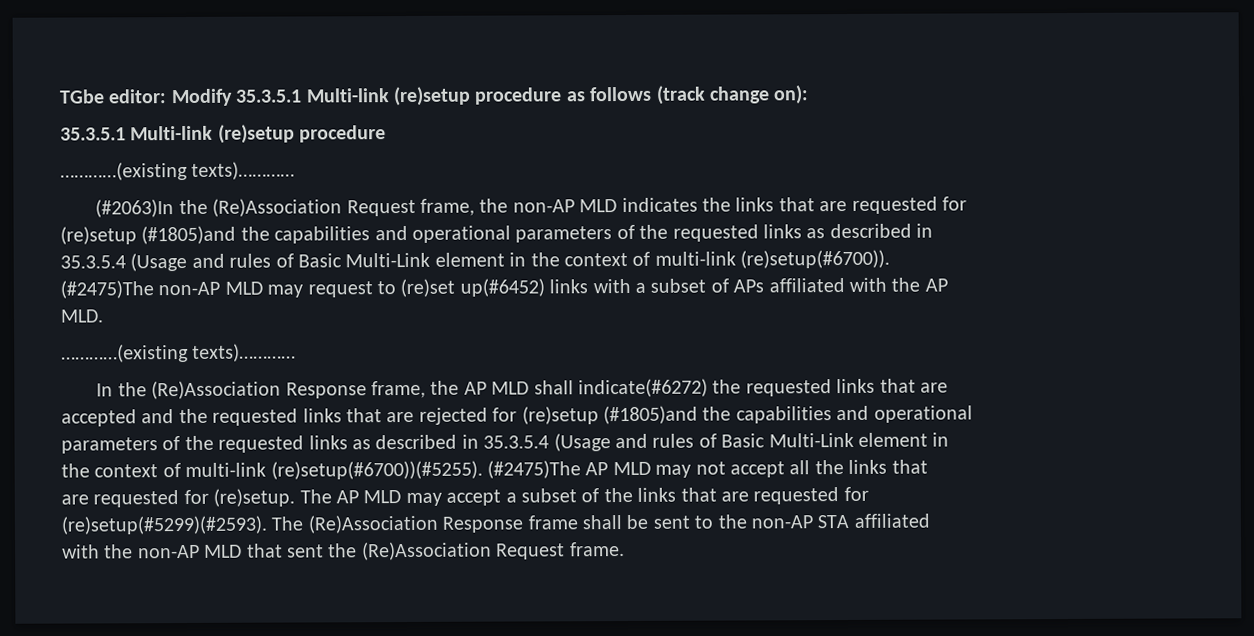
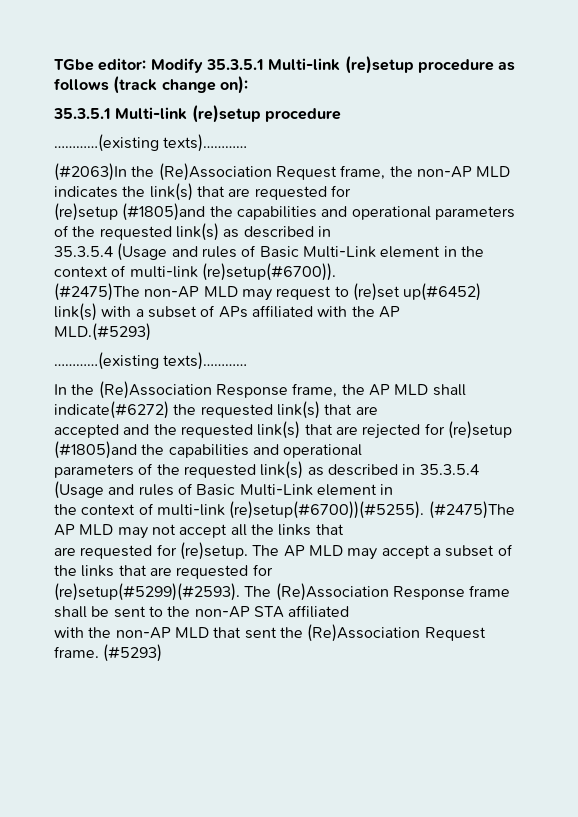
- (#2063)In the (Re)Association Request frame, the non-AP MLD indicates the links that are requested for
+ (#2063)In the (Re)Association Request frame, the non-AP MLD indicates the link(s) that are requested for
- (re)setup (#1805)and the capabilities and operational parameters of the requested links as described in
+ (re)setup (#1805)and the capabilities and operational parameters of the requested link(s) as described in
- (#2475)The non-AP MLD may request to (re)set up(#6452) links with a subset of APs affiliated with the AP
+ (#2475)The non-AP MLD may request to (re)set up(#6452) link(s) with a subset of APs affiliated with the AP
- MLD.
+ MLD.(#5293)
- In the (Re)Association Response frame, the AP MLD shall indicate(#6272) the requested links that are
+ In the (Re)Association Response frame, the AP MLD shall indicate(#6272) the requested link(s) that are
- accepted and the requested links that are rejected for (re)setup (#1805)and the capabilities and operational
+ accepted and the requested link(s) that are rejected for (re)setup (#1805)and the capabilities and operational
- parameters of the requested links as described in 35.3.5.4 (Usage and rules of Basic Multi-Link element in
+ parameters of the requested link(s) as described in 35.3.5.4 (Usage and rules of Basic Multi-Link element in
+ (#5293)

